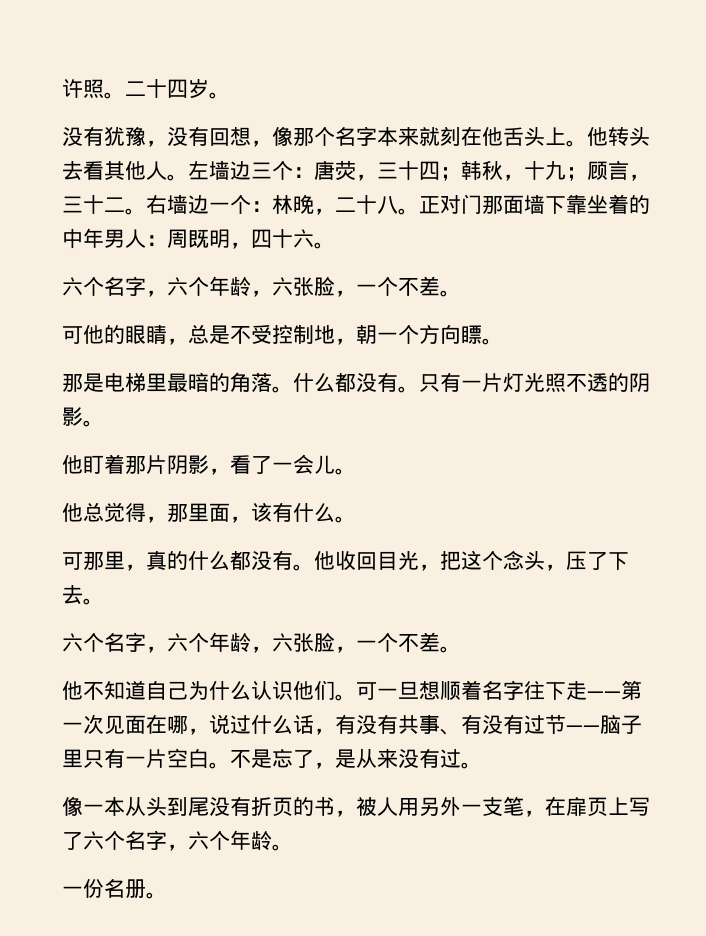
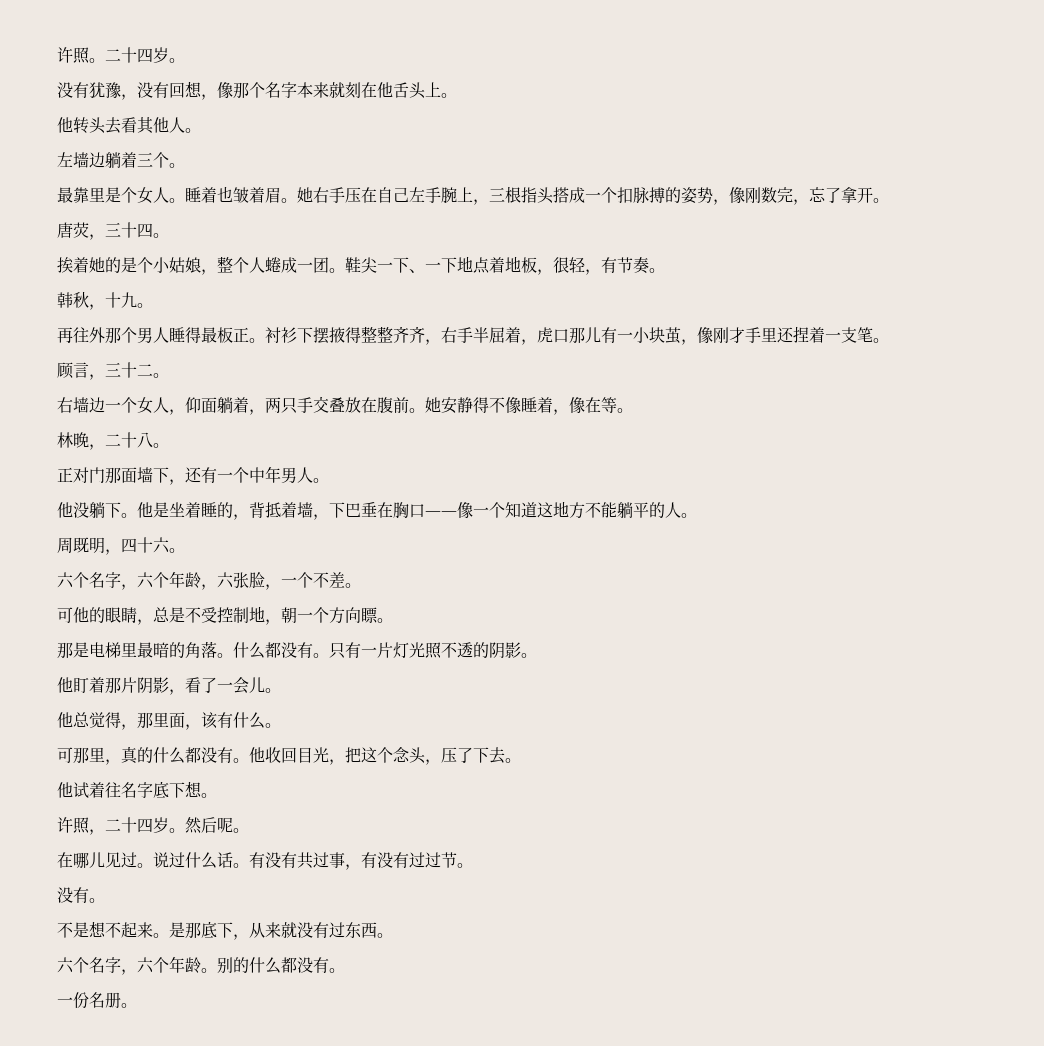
- 没有犹豫，没有回想，像那个名字本来就刻在他舌头上。他转头去看其他人。左墙边三个：唐荧，三十四；韩秋，十九；顾言，三十二。右墙边一个：林晚，二十八。正对门那面墙下靠坐着的中年男人：周既明，四十六。
+ 没有犹豫，没有回想，像那个名字本来就刻在他舌头上。
+ 他转头去看其他人。
+ 左墙边躺着三个。
+ 最靠里是个女人。睡着也皱着眉。她右手压在自己左手腕上，三根指头搭成一个扣脉搏的姿势，像刚数完，忘了拿开。
+ 唐荧，三十四。
+ 挨着她的是个小姑娘，整个人蜷成一团。鞋尖一下、一下地点着地板，很轻，有节奏。
+ 韩秋，十九。
+ 再往外那个男人睡得最板正。衬衫下摆掖得整整齐齐，右手半屈着，虎口那儿有一小块茧，像刚才手里还捏着一支笔。
+ 顾言，三十二。
+ 右墙边一个女人，仰面躺着，两只手交叠放在腹前。她安静得不像睡着，像在等。
+ 林晚，二十八。
+ 正对门那面墙下，还有一个中年男人。
+ 他没躺下。他是坐着睡的，背抵着墙，下巴垂在胸口——像一个知道这地方不能躺平的人。
+ 周既明，四十六。
  他收回目光，把这个念头，压了下去。
- 六个名字，六个年龄，六张脸，一个不差。
- 他不知道自己为什么认识他们。可一旦想顺着名字往下走——第一次见面在哪，说过什么话，有没有共事、有没有过节——脑子里只有一片空白。不是忘了，是从来没有过。
- 像一本从头到尾没有折页的书，被人用另外一支笔，在扉页上写了六个名字，六个年龄。
+ 他试着往名字底下想。
+ 许照，二十四岁。然后呢。
+ 在哪儿见过。说过什么话。有没有共过事，有没有过过节。
+ 没有。
+ 不是想不起来。是那底下，从来就没有过东西。
+ 六个名字，六个年龄。别的什么都没有。

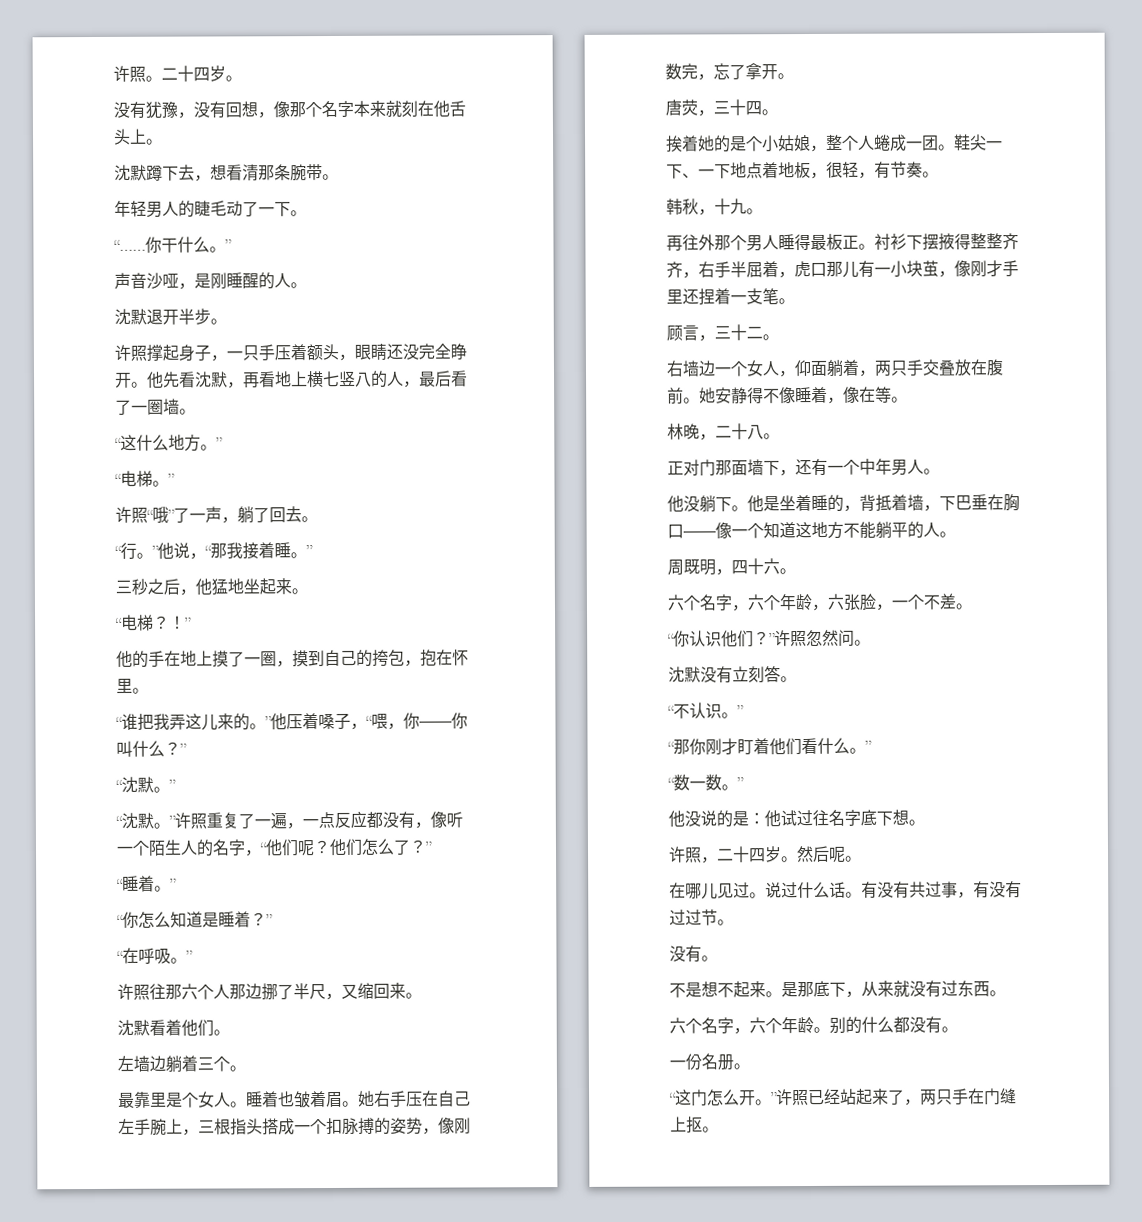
- 他转头去看其他人。
+ 沈默蹲下去，想看清那条腕带。
+ 年轻男人的睫毛动了一下。
+ “……你干什么。”
+ 声音沙哑，是刚睡醒的人。
+ 沈默退开半步。
+ 许照撑起身子，一只手压着额头，眼睛还没完全睁开。他先看沈默，再看地上横七竖八的人，最后看了一圈墙。
+ “这什么地方。”
+ “电梯。”
+ 许照“哦”了一声，躺了回去。
+ “行。”他说，“那我接着睡。”
+ 三秒之后，他猛地坐起来。
+ “电梯？！”
+ 他的手在地上摸了一圈，摸到自己的挎包，抱在怀里。
+ “谁把我弄这儿来的。”他压着嗓子，“喂，你——你叫什么？”
+ “沈默。”
+ “沈默。”许照重复了一遍，一点反应都没有，像听一个陌生人的名字，“他们呢？他们怎么了？”
+ “睡着。”
+ “你怎么知道是睡着？”
+ “在呼吸。”
+ 许照往那六个人那边挪了半尺，又缩回来。
+ 沈默看着他们。
- 可他的眼睛，总是不受控制地，朝一个方向瞟。
- 那是电梯里最暗的角落。什么都没有。只有一片灯光照不透的阴影。
- 他盯着那片阴影，看了一会儿。
- 他总觉得，那里面，该有什么。
- 可那里，真的什么都没有。他收回目光，把这个念头，压了下去。
- 他试着往名字底下想。
+ “你认识他们？”许照忽然问。
+ 沈默没有立刻答。
+ “不认识。”
+ “那你刚才盯着他们看什么。”
+ “数一数。”
+ 他没说的是：他试过往名字底下想。
+ “这门怎么开。”许照已经站起来了，两只手在门缝上抠。

